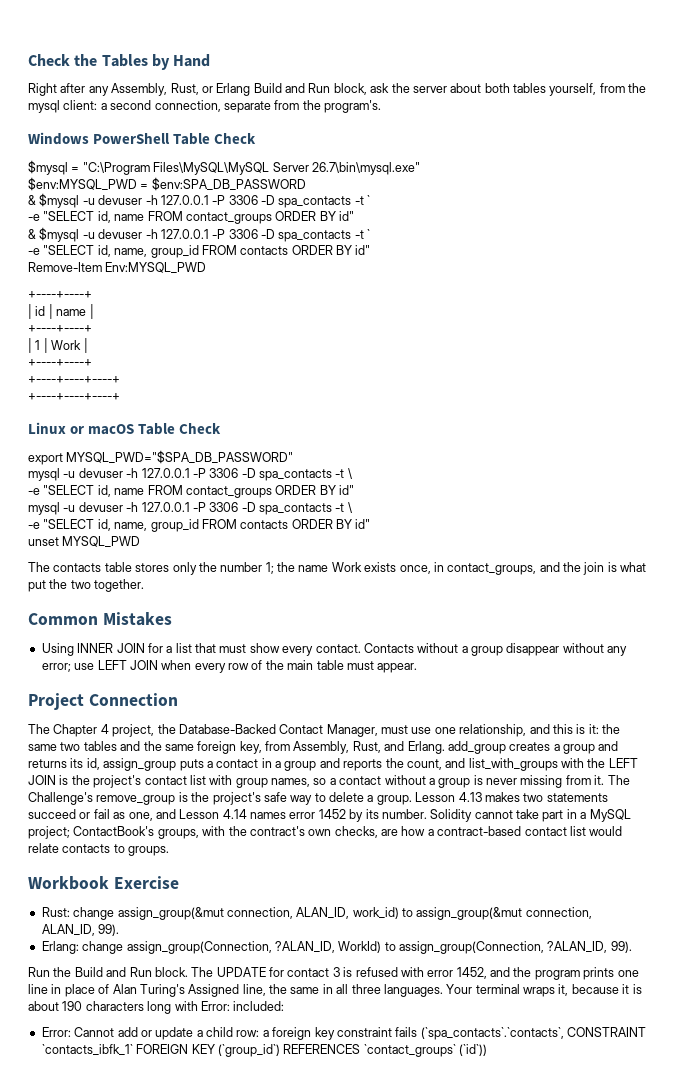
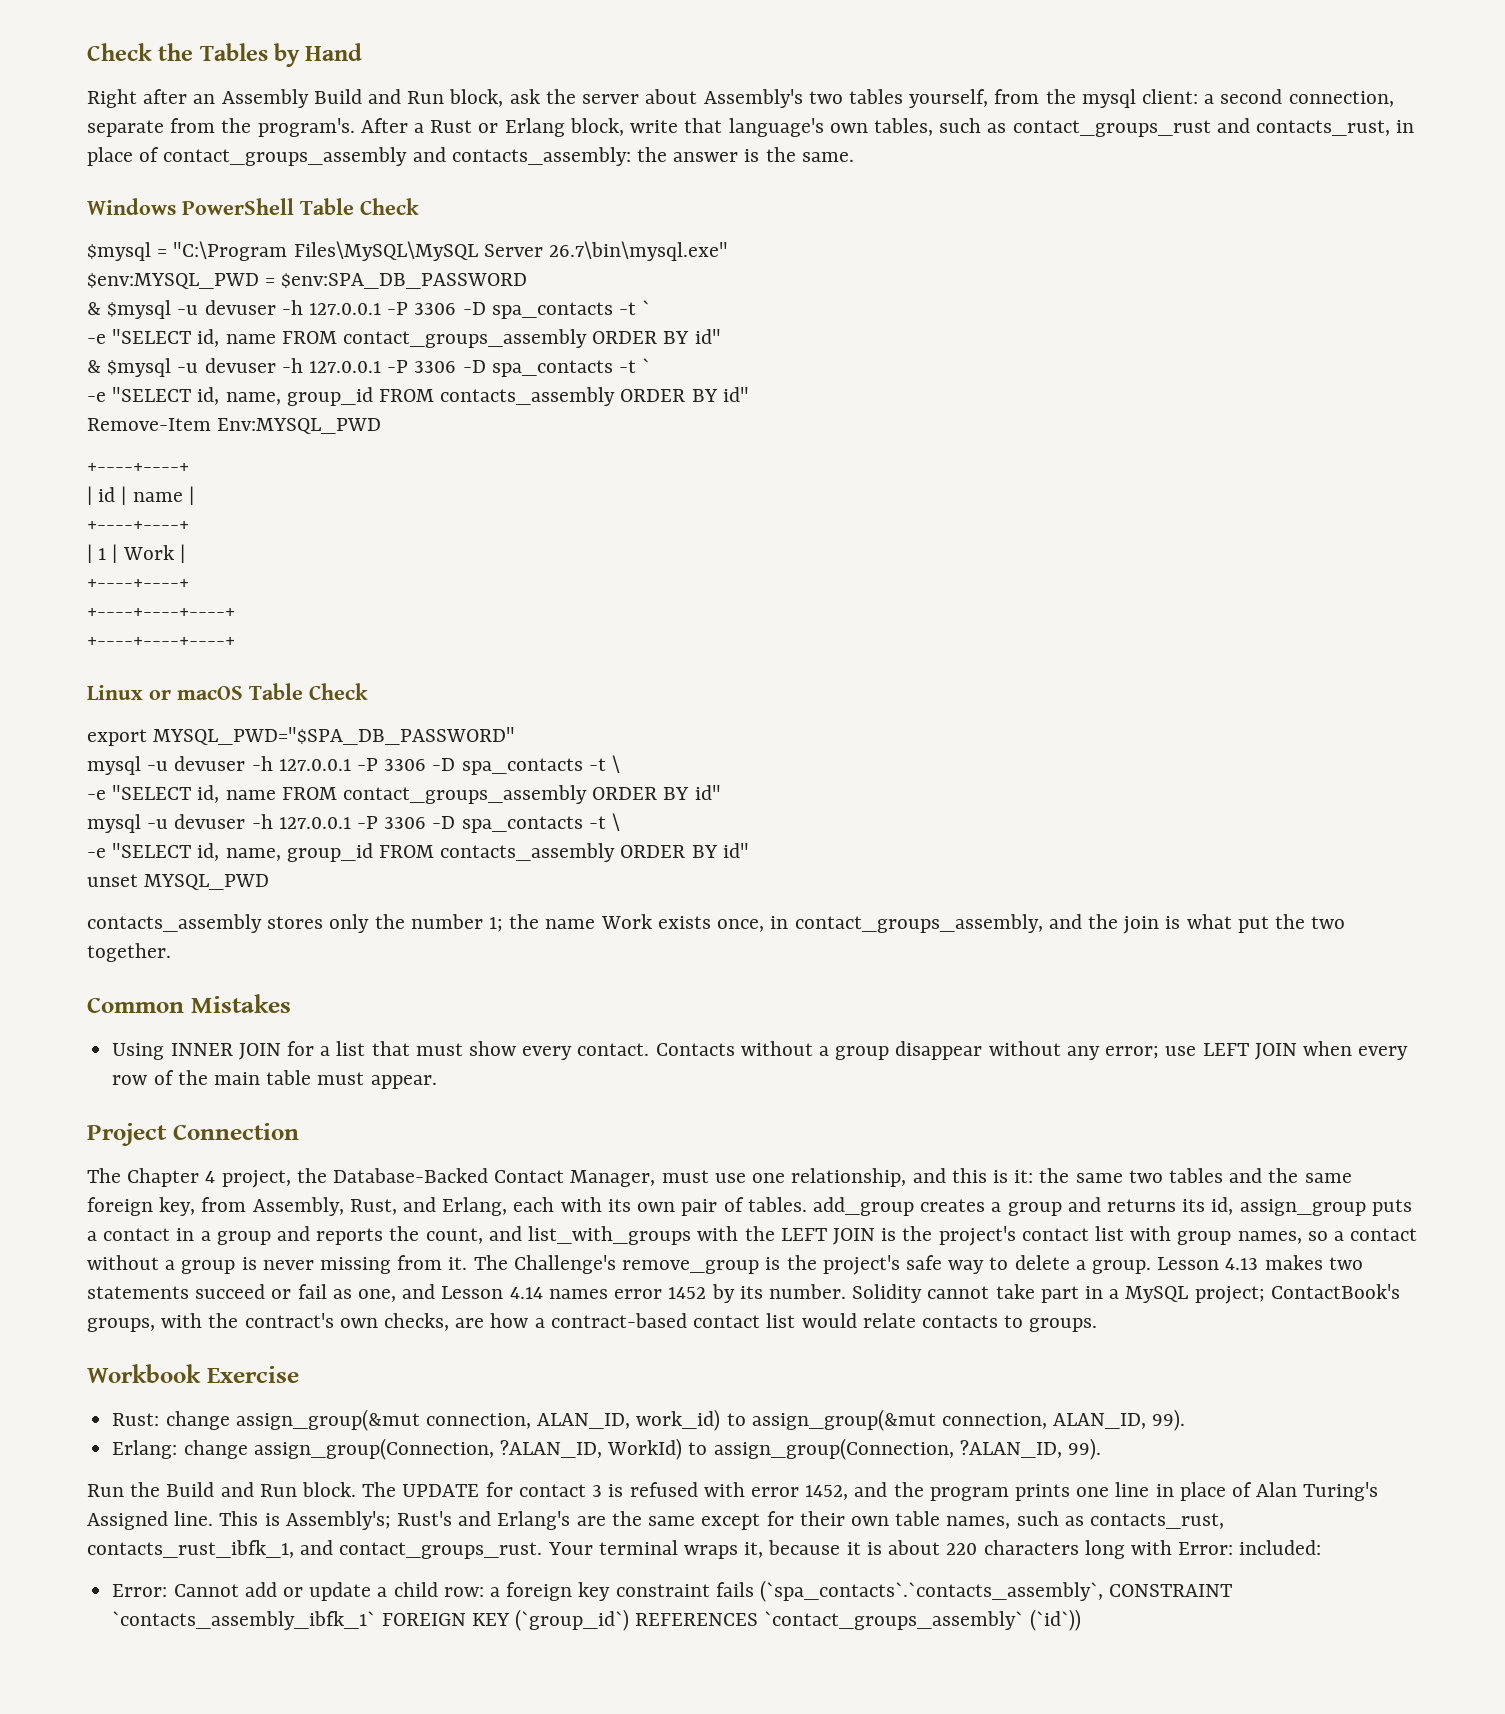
- Right after any Assembly, Rust, or Erlang Build and Run block, ask the server about both tables yourself, from the mysql client: a second connection, separate from the program's.
+ Right after an Assembly Build and Run block, ask the server about Assembly's two tables yourself, from the mysql client: a second connection, separate from the program's. After a Rust or Erlang block, write that language's own tables, such as contact_groups_rust and contacts_rust, in place of contact_groups_assembly and contacts_assembly: the answer is the same.
  $env:MYSQL_PWD = $env:SPA_DB_PASSWORD
  & $mysql -u devuser -h 127.0.0.1 -P 3306 -D spa_contacts -t `
- -e "SELECT id, name FROM contact_groups ORDER BY id"
+ -e "SELECT id, name FROM contact_groups_assembly ORDER BY id"
  & $mysql -u devuser -h 127.0.0.1 -P 3306 -D spa_contacts -t `
- -e "SELECT id, name, group_id FROM contacts ORDER BY id"
+ -e "SELECT id, name, group_id FROM contacts_assembly ORDER BY id"
  export MYSQL_PWD="$SPA_DB_PASSWORD"
  mysql -u devuser -h 127.0.0.1 -P 3306 -D spa_contacts -t \
- -e "SELECT id, name FROM contact_groups ORDER BY id"
+ -e "SELECT id, name FROM contact_groups_assembly ORDER BY id"
  mysql -u devuser -h 127.0.0.1 -P 3306 -D spa_contacts -t \
- -e "SELECT id, name, group_id FROM contacts ORDER BY id"
+ -e "SELECT id, name, group_id FROM contacts_assembly ORDER BY id"
- The contacts table stores only the number 1; the name Work exists once, in contact_groups, and the join is what put the two together.
+ contacts_assembly stores only the number 1; the name Work exists once, in contact_groups_assembly, and the join is what put the two together.
- the same two tables and the same foreign key, from Assembly, Rust, and Erlang. add_group creates a group and returns its id, assign_group puts a contact in a group and reports the count, and list_with_groups with the LEFT JOIN is the project's contact list with group names, so a contact without a group is never missing from it.
+ the same two tables and the same foreign key, from Assembly, Rust, and Erlang, each with its own pair of tables. add_group creates a group and returns its id, assign_group puts a contact in a group and reports the count, and list_with_groups with the LEFT JOIN is the project's contact list with group names, so a contact without a group is never missing from it.
- The UPDATE for contact 3 is refused with error 1452, and the program prints one line in place of Alan Turing's Assigned line, the same in all three languages.
+ The UPDATE for contact 3 is refused with error 1452, and the program prints one line in place of Alan Turing's Assigned line. This is Assembly's; Rust's and Erlang's are the same except for their own table names, such as contacts_rust, contacts_rust_ibfk_1, and contact_groups_rust.
- Your terminal wraps it, because it is about 190 characters long with Error: included:
+ Your terminal wraps it, because it is about 220 characters long with Error: included:
- Error: Cannot add or update a child row: a foreign key constraint fails (`spa_contacts`.`contacts`, CONSTRAINT `contacts_ibfk_1` FOREIGN KEY (`group_id`) REFERENCES `contact_groups` (`id`))
+ Error: Cannot add or update a child row: a foreign key constraint fails (`spa_contacts`.`contacts_assembly`, CONSTRAINT `contacts_assembly_ibfk_1` FOREIGN KEY (`group_id`) REFERENCES `contact_groups_assembly` (`id`))

